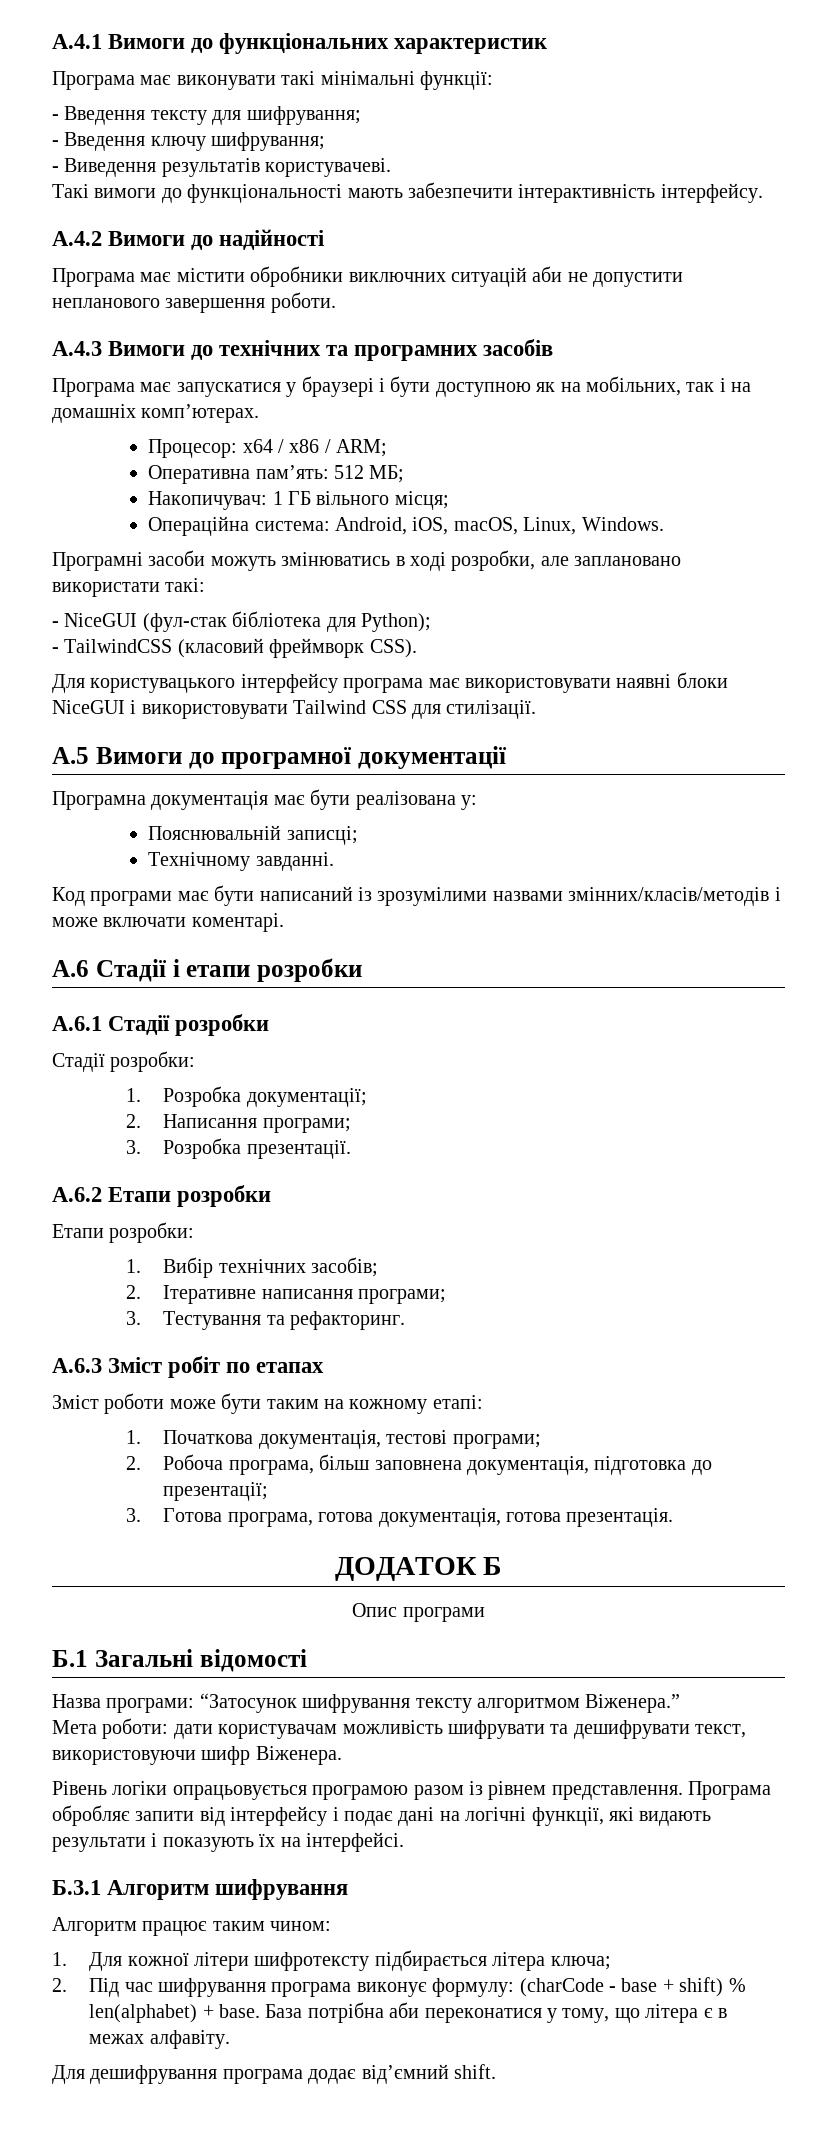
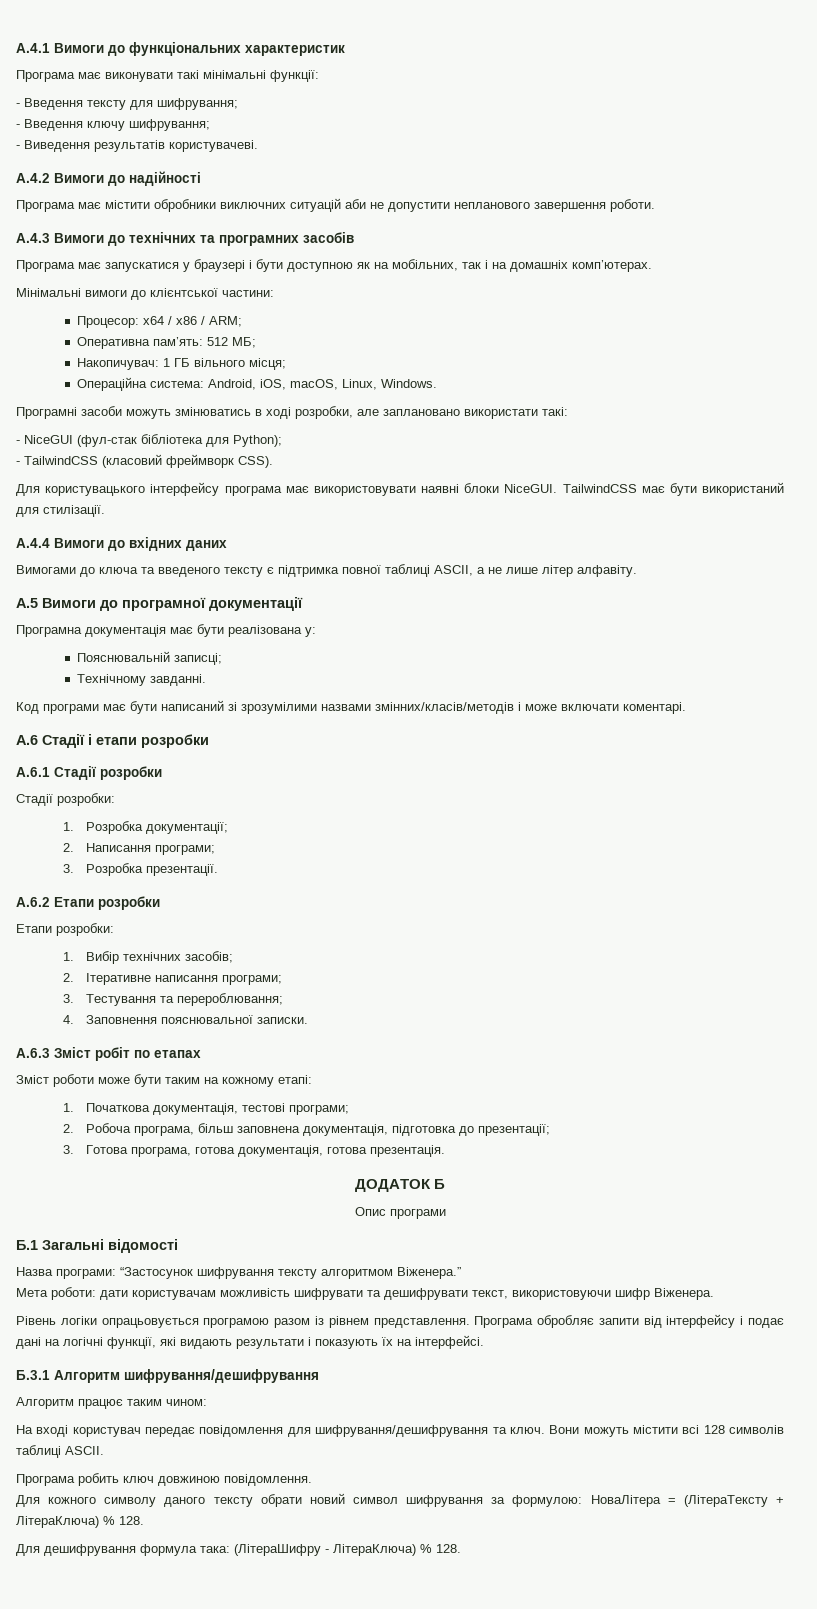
- Такі вимоги до функціональності мають забезпечити інтерактивність інтерфейсу.
+ Мінімальні вимоги до клієнтської частини:
- Для користувацького інтерфейсу програма має використовувати наявні блоки NiceGUI і використовувати Tailwind CSS для стилізації.
+ Для користувацького інтерфейсу програма має використовувати наявні блоки NiceGUI. TailwindCSS має бути використаний для стилізації.
+ А.4.4 Вимоги до вхідних даних
+ Вимогами до ключа та введеного тексту є підтримка повної таблиці ASCII, а не лише літер алфавіту.
- Код програми має бути написаний із зрозумілими назвами змінних/класів/методів і може включати коментарі.
+ Код програми має бути написаний зі зрозумілими назвами змінних/класів/методів і може включати коментарі.
- 3. Тестування та рефакторинг.
+ 3. Тестування та перероблювання;
+ 4. Заповнення пояснювальної записки.
- Назва програми: “Затосунок шифрування тексту алгоритмом Віженера.”
+ Назва програми: “Застосунок шифрування тексту алгоритмом Віженера.”
- Б.3.1 Алгоритм шифрування
+ Б.3.1 Алгоритм шифрування/дешифрування
- 1. Для кожної літери шифротексту підбирається літера ключа;
- 2. Під час шифрування програма виконує формулу: (charCode - base + shift) % len(alphabet) + base. База потрібна аби переконатися у тому, що літера є в межах алфавіту.
- Для дешифрування програма додає від’ємний shift.
+ На вході користувач передає повідомлення для шифрування/дешифрування та ключ. Вони можуть містити всі 128 символів таблиці ASCII.
+ Програма робить ключ довжиною повідомлення.
+ Для кожного символу даного тексту обрати новий символ шифрування за формулою: НоваЛітера = (ЛітераТексту + ЛітераКлюча) % 128.
+ Для дешифрування формула така: (ЛітераШифру - ЛітераКлюча) % 128.

